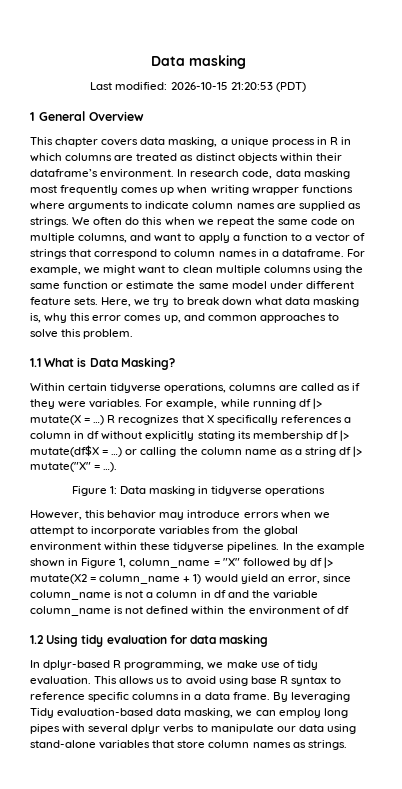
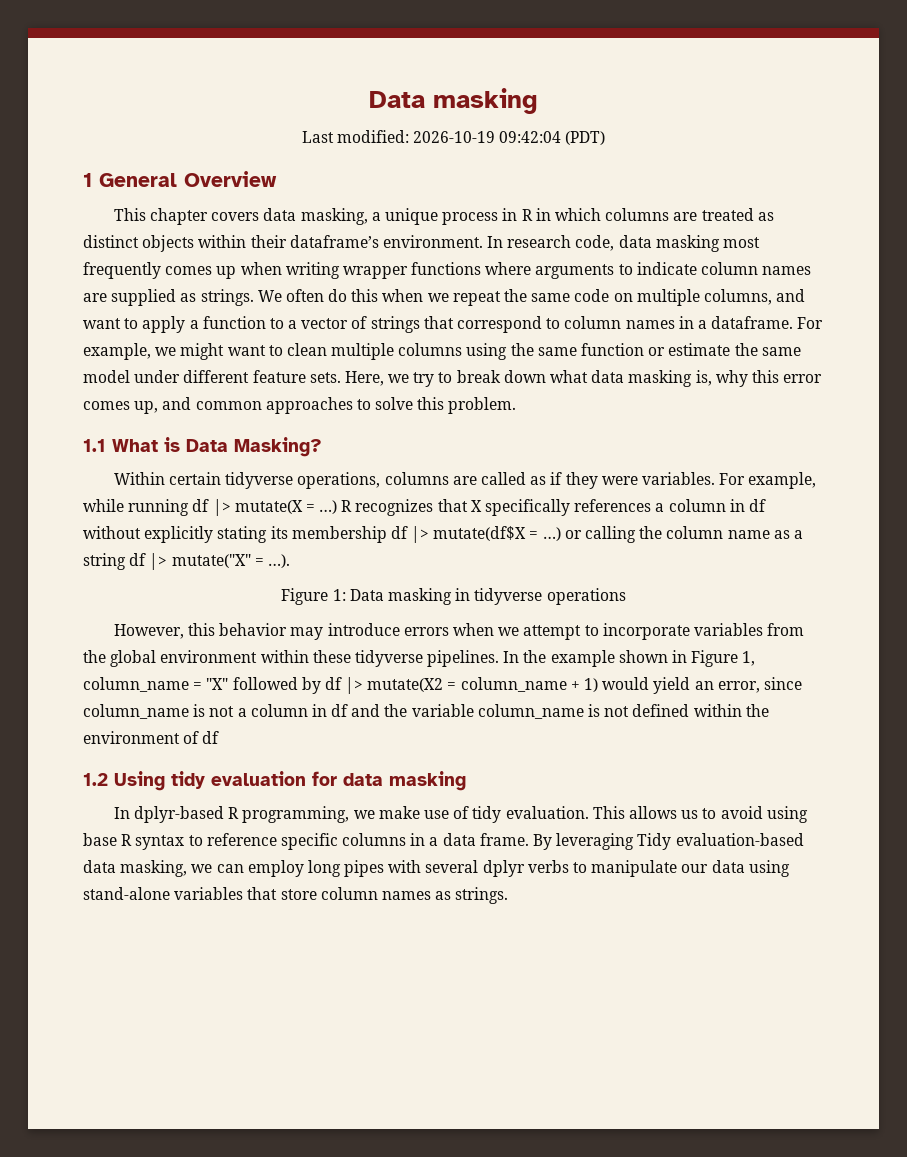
- Last modified: 2026-10-15 21:20:53 (PDT)
+ Last modified: 2026-10-19 09:42:04 (PDT)

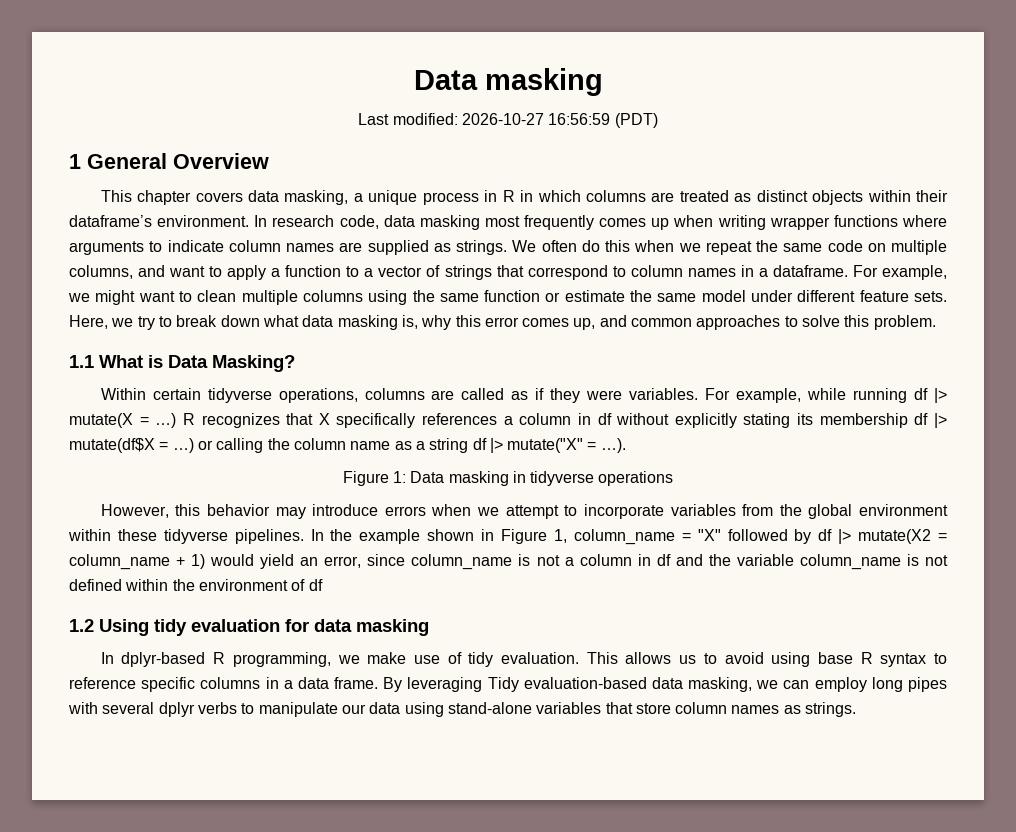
- Last modified: 2026-10-19 09:42:04 (PDT)
+ Last modified: 2026-10-27 16:56:59 (PDT)

